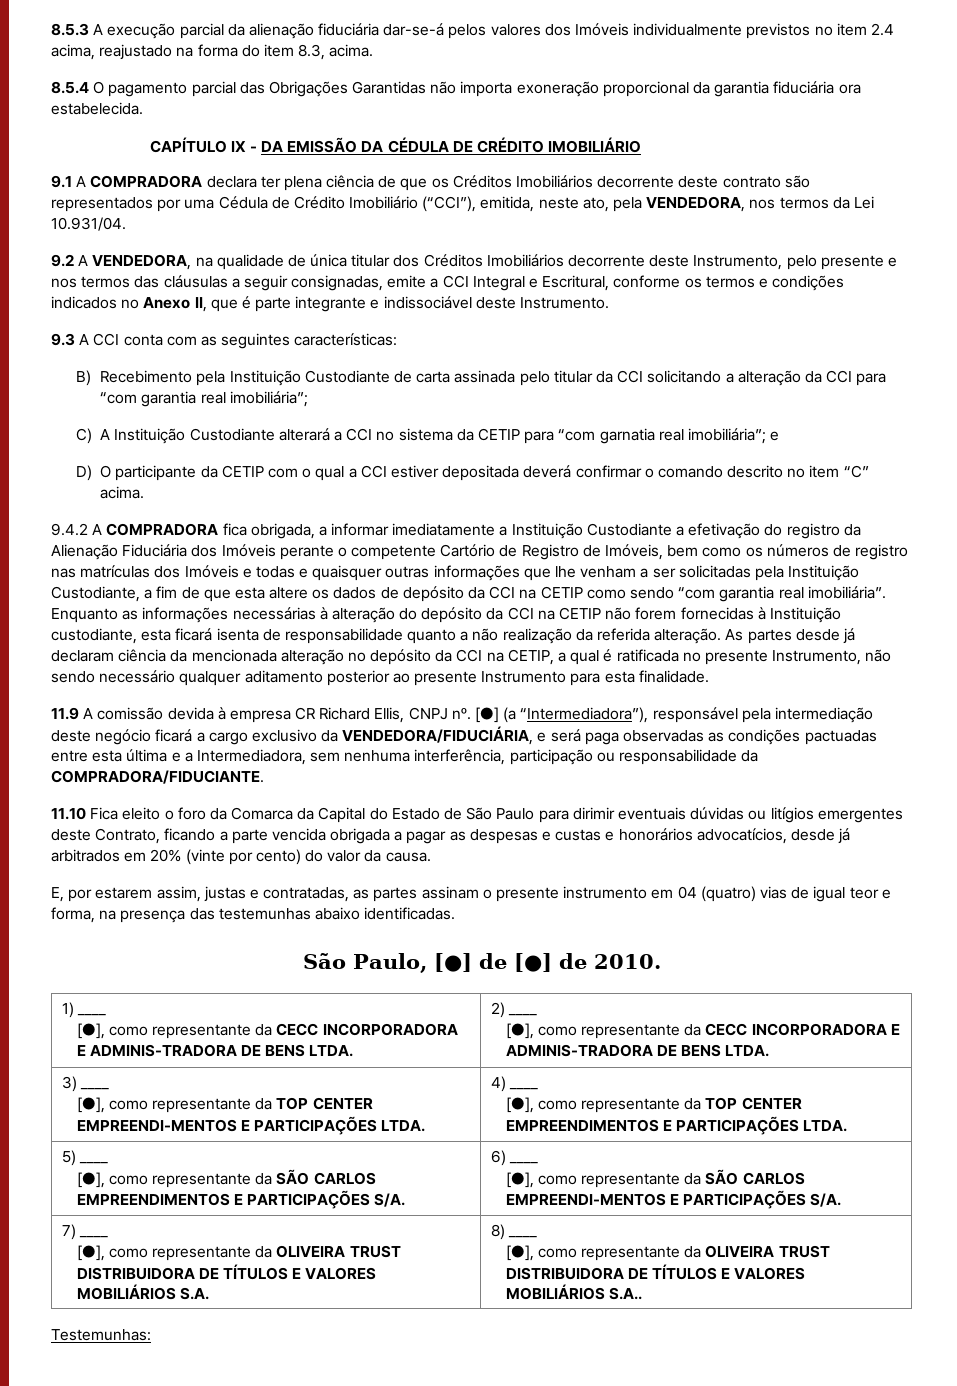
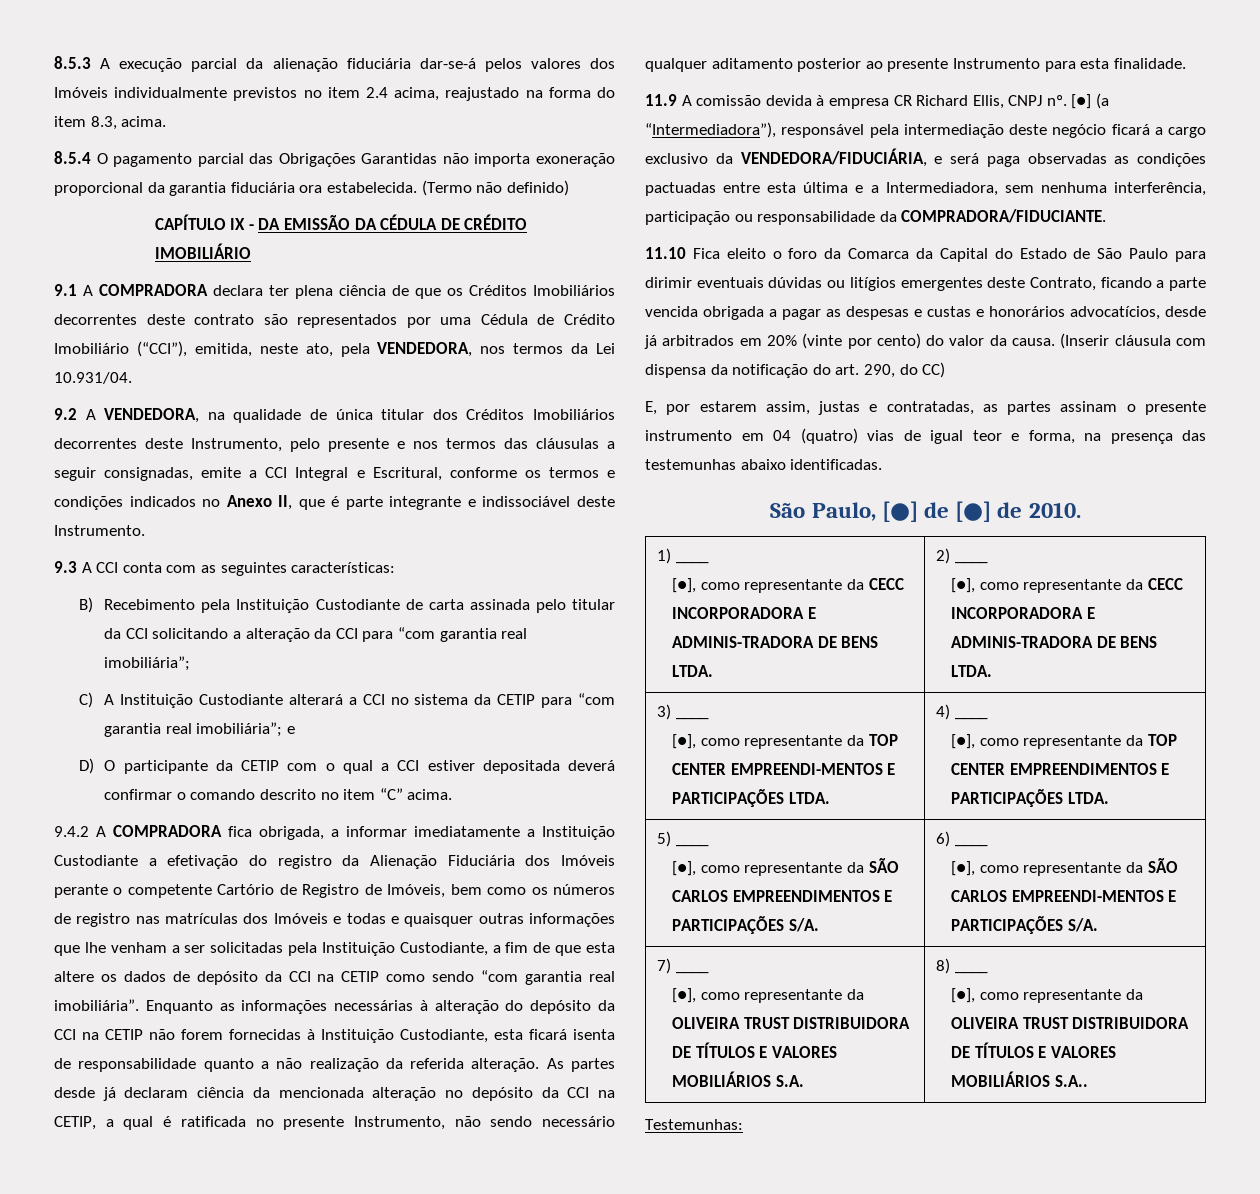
+ (Termo não definido)
- 9.1 A COMPRADORA declara ter plena ciência de que os Créditos Imobiliários decorrente deste contrato são representados por uma Cédula de Crédito Imobiliário (“CCI”), emitida, neste ato, pela VENDEDORA, nos termos da Lei 10.931/04.
+ 9.1 A COMPRADORA declara ter plena ciência de que os Créditos Imobiliários decorrentes deste contrato são representados por uma Cédula de Crédito Imobiliário (“CCI”), emitida, neste ato, pela VENDEDORA, nos termos da Lei 10.931/04.
- 9.2 A VENDEDORA, na qualidade de única titular dos Créditos Imobiliários decorrente deste Instrumento, pelo presente e nos termos das cláusulas a seguir consignadas, emite a CCI Integral e Escritural, conforme os termos e condições indicados no Anexo II, que é parte integrante e indissociável deste Instrumento.
+ 9.2 A VENDEDORA, na qualidade de única titular dos Créditos Imobiliários decorrentes deste Instrumento, pelo presente e nos termos das cláusulas a seguir consignadas, emite a CCI Integral e Escritural, conforme os termos e condições indicados no Anexo II, que é parte integrante e indissociável deste Instrumento.
- C) A Instituição Custodiante alterará a CCI no sistema da CETIP para “com garnatia real imobiliária”; e
+ C) A Instituição Custodiante alterará a CCI no sistema da CETIP para “com garantia real imobiliária”; e
- Enquanto as informações necessárias à alteração do depósito da CCI na CETIP não forem fornecidas à Instituição custodiante, esta ficará isenta de responsabilidade quanto a não realização da referida alteração.
+ Enquanto as informações necessárias à alteração do depósito da CCI na CETIP não forem fornecidas à Instituição Custodiante, esta ficará isenta de responsabilidade quanto a não realização da referida alteração.
+ (Inserir cláusula com dispensa da notificação do art. 290, do CC)

